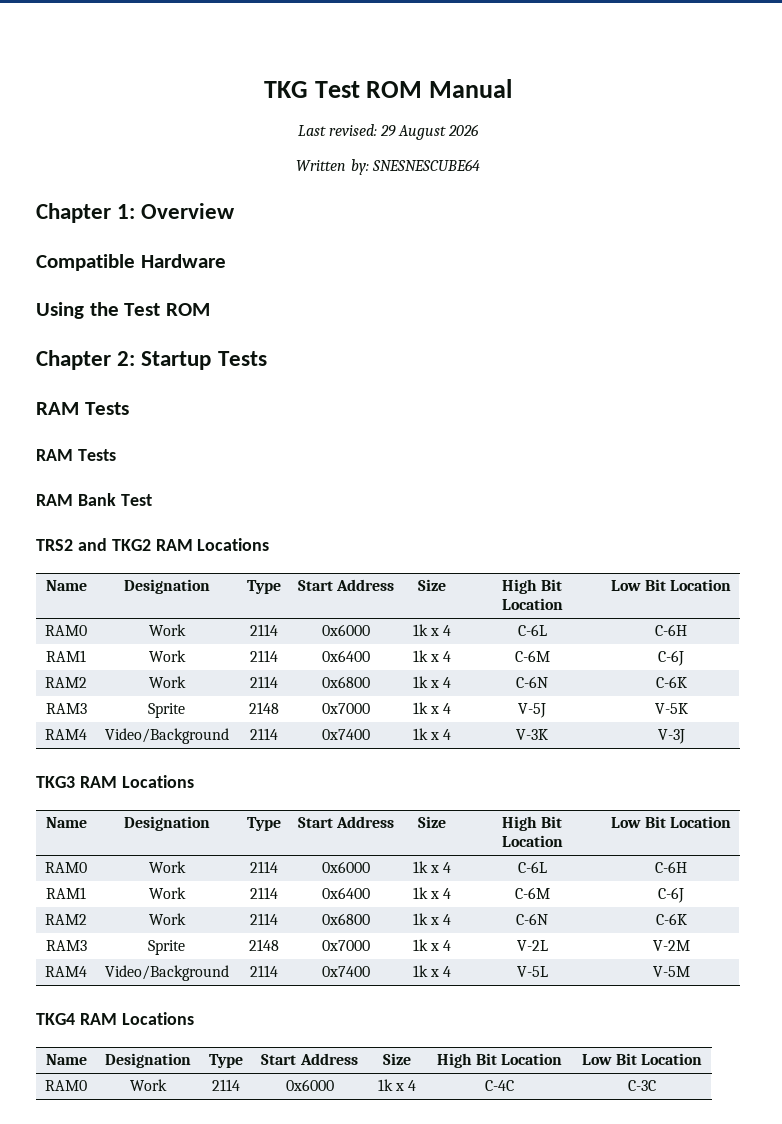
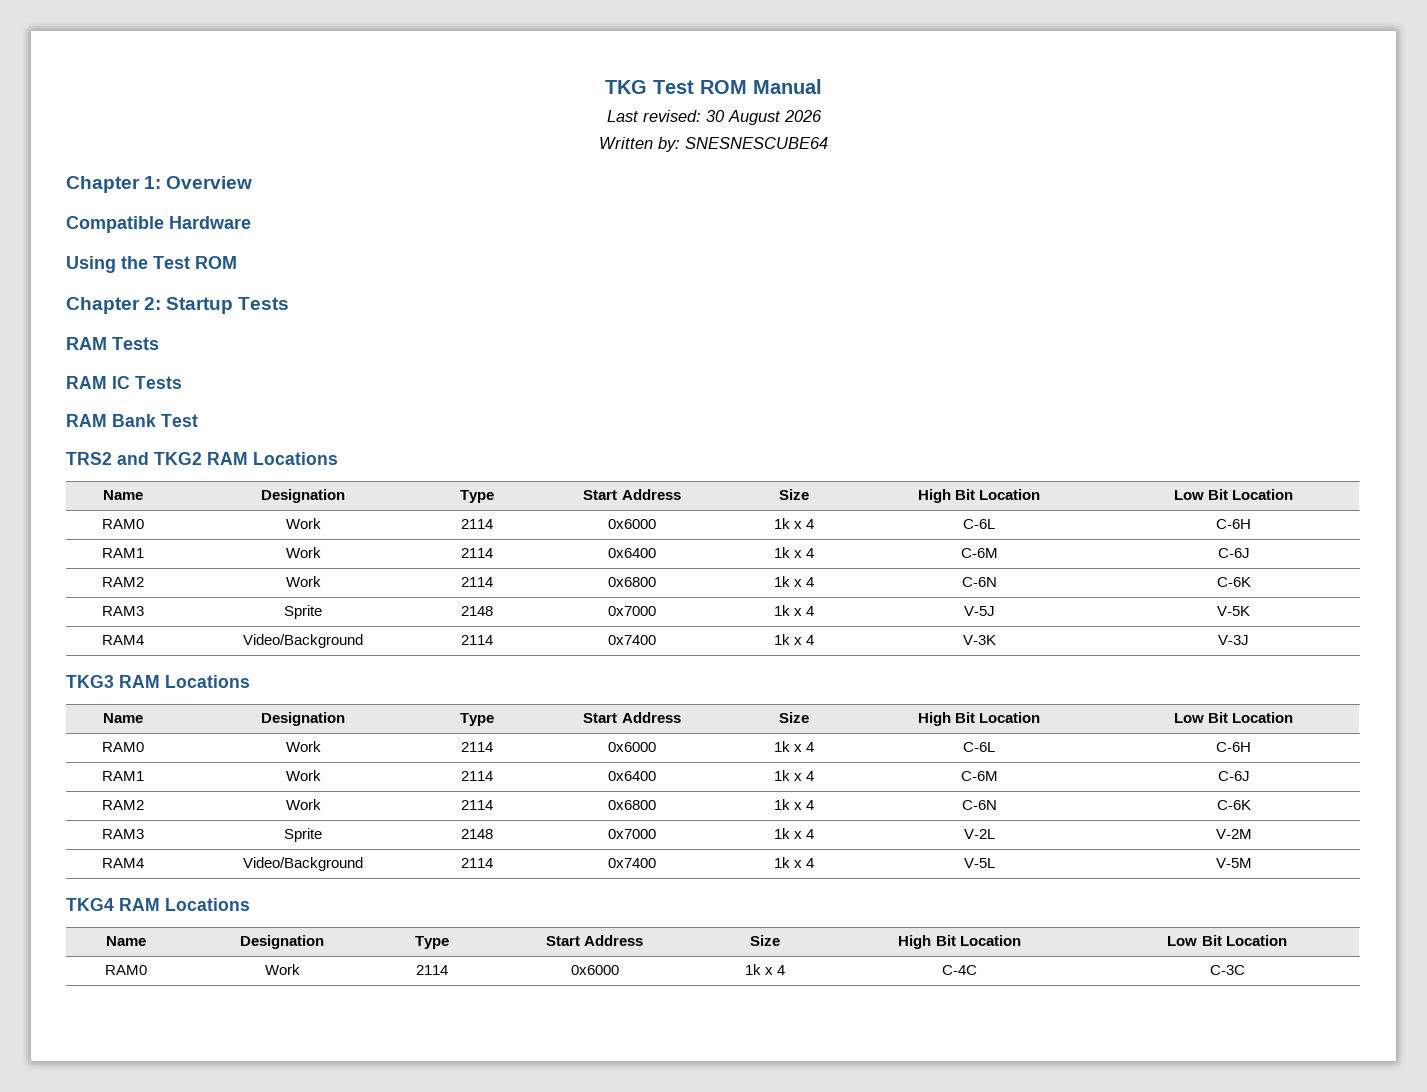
- Last revised: 29 August 2026
+ Last revised: 30 August 2026
  Chapter 2: Startup Tests
  RAM Tests
- RAM Tests
+ RAM IC Tests

